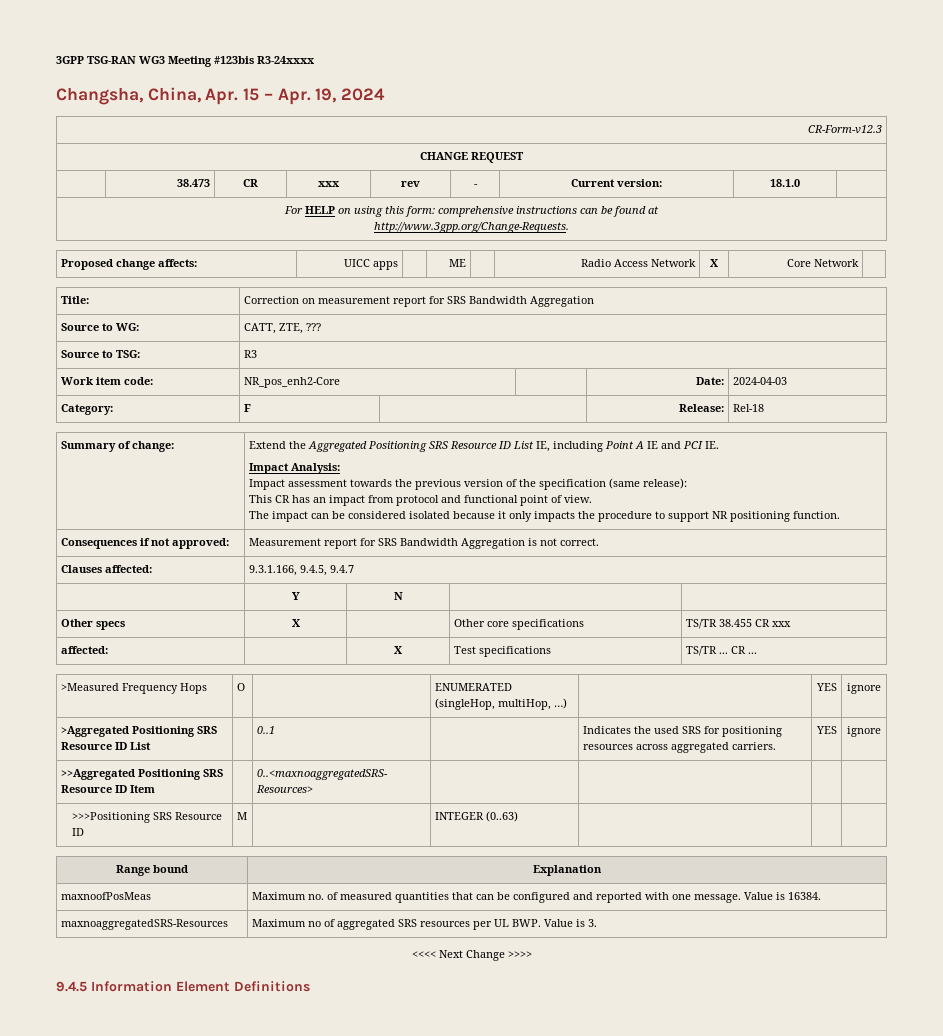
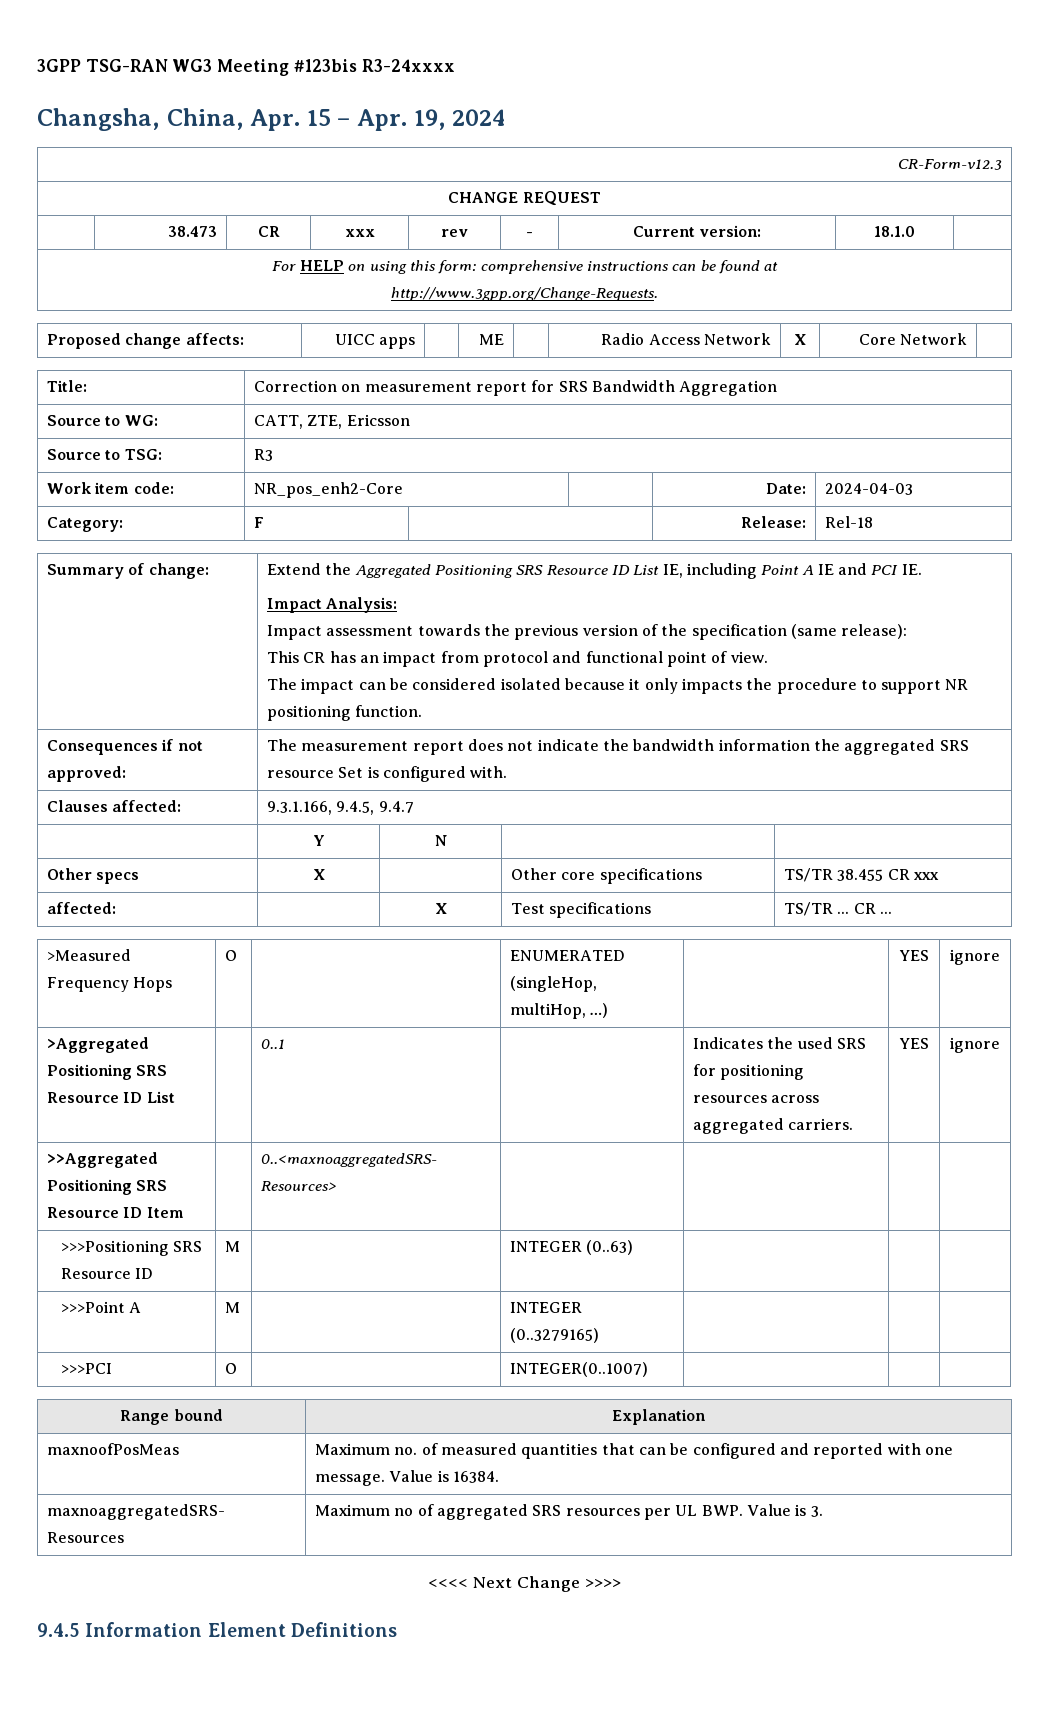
- Source to WG: | CATT, ZTE, ???
+ Source to WG: | CATT, ZTE, Ericsson
- Consequences if not approved: | Measurement report for SRS Bandwidth Aggregation is not correct.
+ Consequences if not approved: | The measurement report does not indicate the bandwidth information the aggregated SRS resource Set is configured with.
+ >>>Point A | M | | INTEGER (0..3279165) | | |
+ >>>PCI | O | | INTEGER(0..1007) | | |

